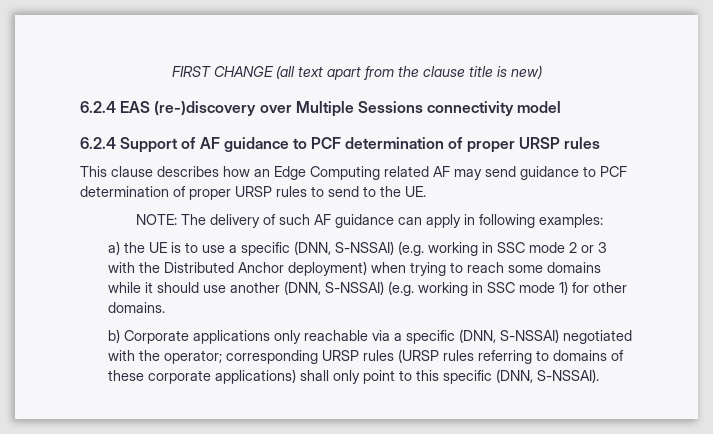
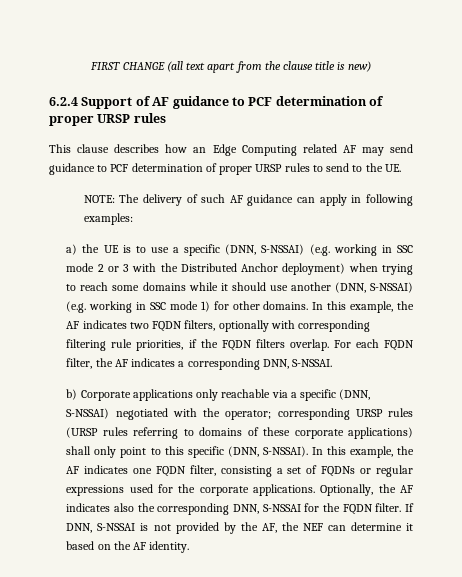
- 6.2.4 EAS (re-)discovery over Multiple Sessions connectivity model
+ In this example, the AF indicates two FQDN filters, optionally with corresponding filtering rule priorities, if the FQDN filters overlap. For each FQDN filter, the AF indicates a corresponding DNN, S-NSSAI.
+ In this example, the AF indicates one FQDN filter, consisting a set of FQDNs or regular expressions used for the corporate applications. Optionally, the AF indicates also the corresponding DNN, S-NSSAI for the FQDN filter. If DNN, S-NSSAI is not provided by the AF, the NEF can determine it based on the AF identity.

